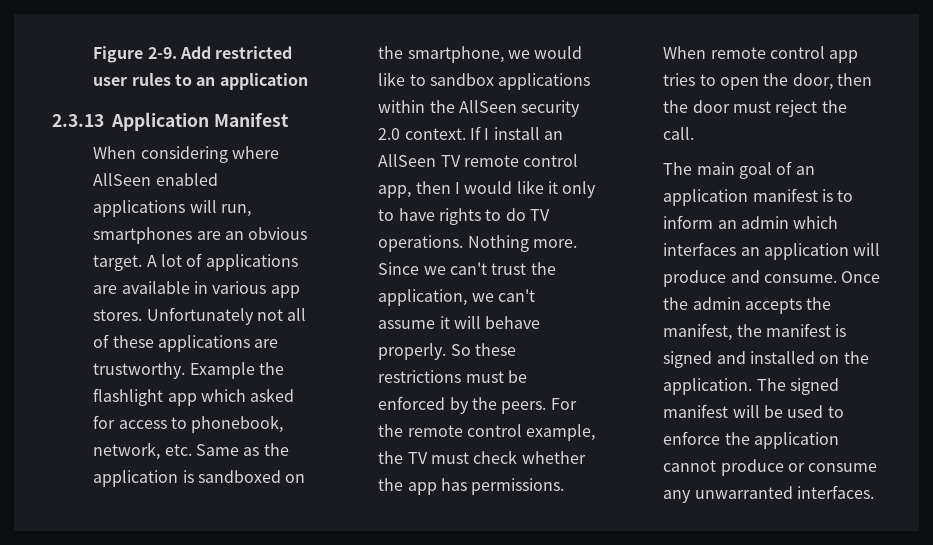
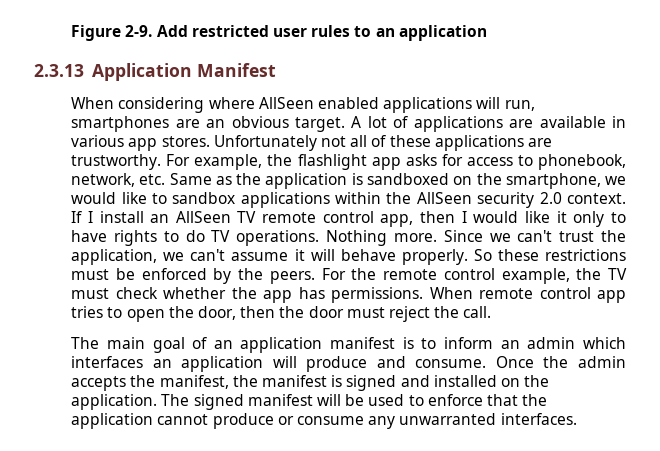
- Example the flashlight app which asked for access to phonebook, network, etc. Same as the application is sandboxed on the smartphone, we would like to sandbox applications within the AllSeen security 2.0 context.
+ For example, the flashlight app asks for access to phonebook, network, etc. Same as the application is sandboxed on the smartphone, we would like to sandbox applications within the AllSeen security 2.0 context.
- The signed manifest will be used to enforce the application cannot produce or consume any unwarranted interfaces.
+ The signed manifest will be used to enforce that the application cannot produce or consume any unwarranted interfaces.

